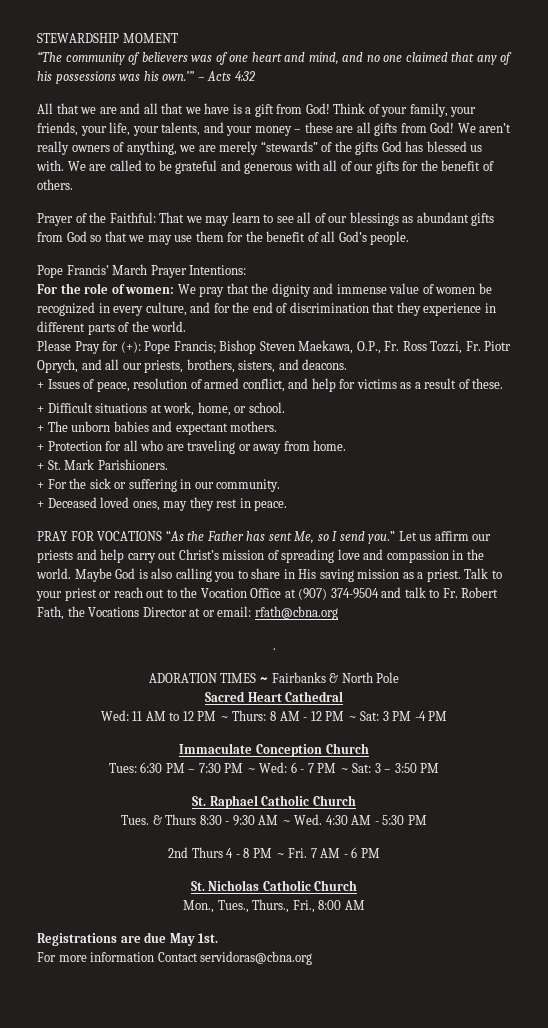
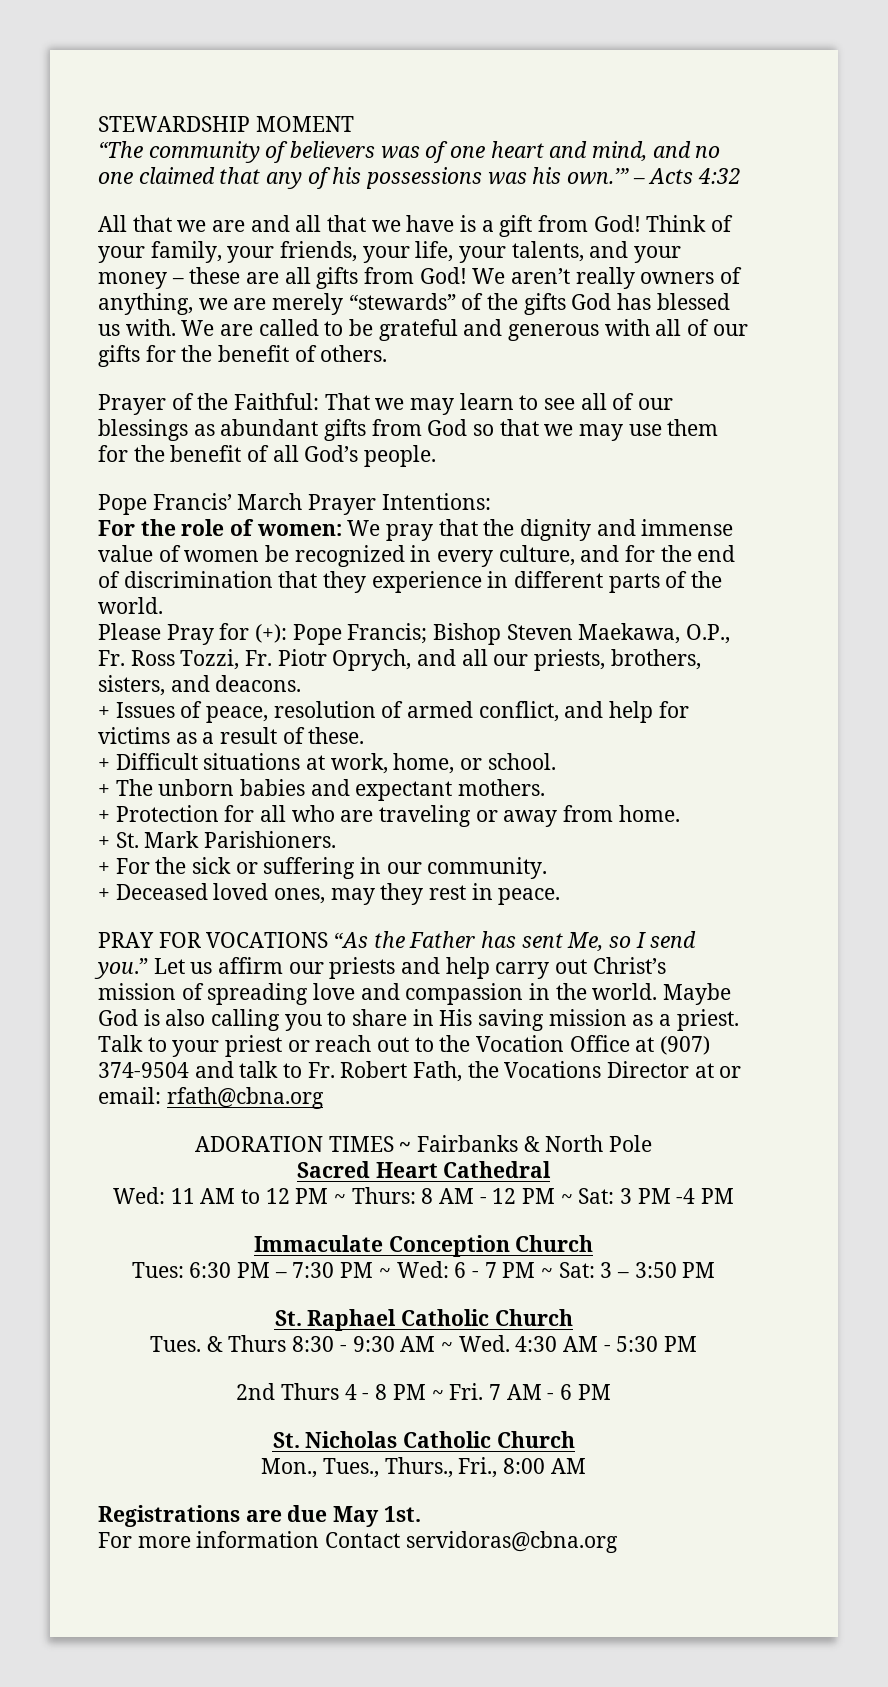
- .

